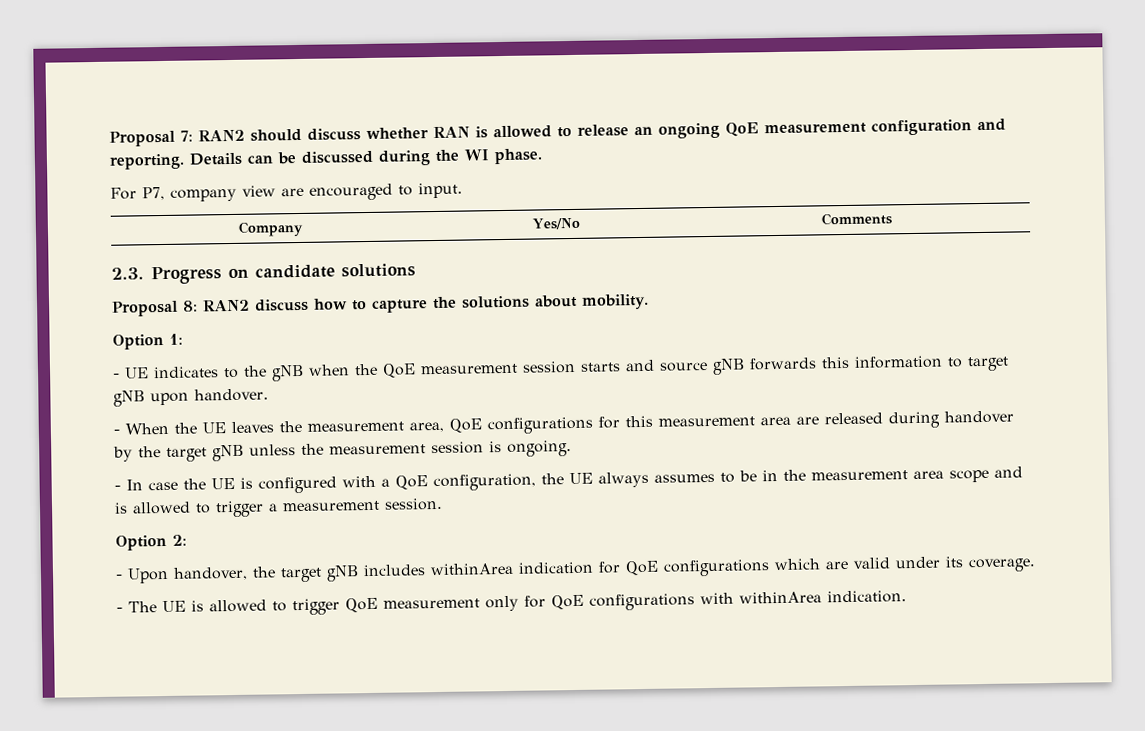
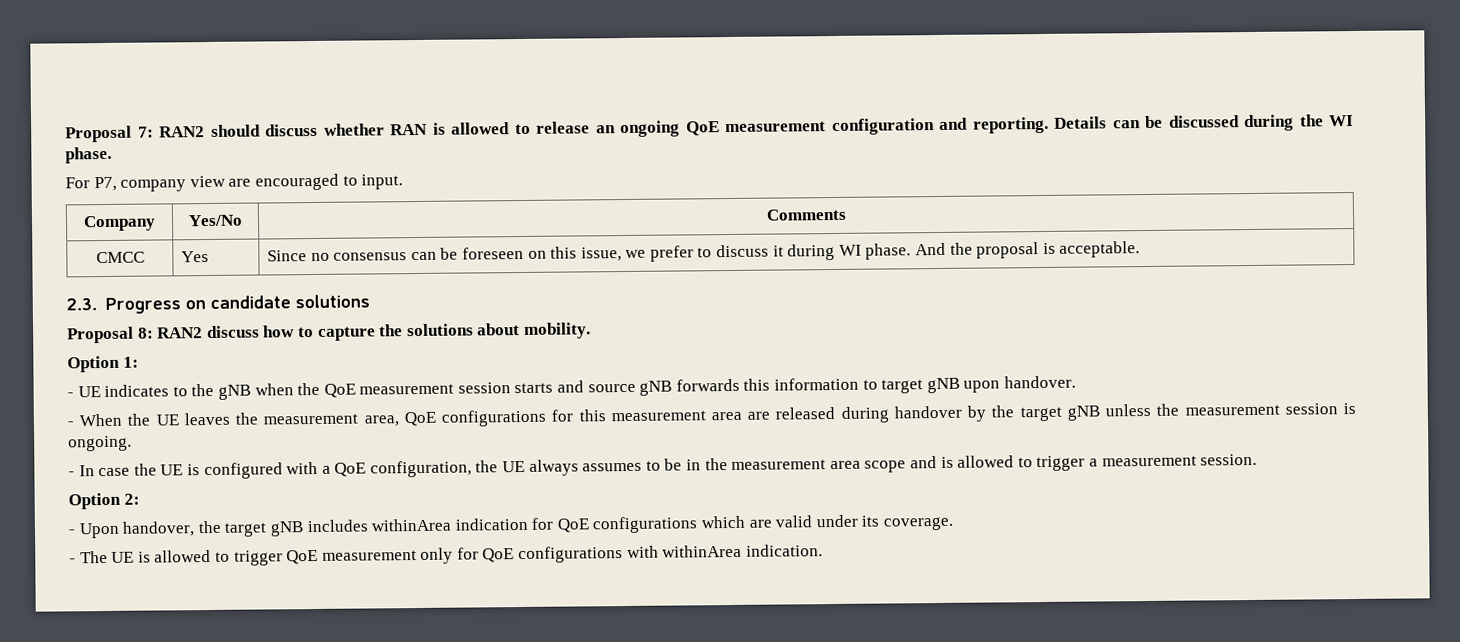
+ CMCC | Yes | Since no consensus can be foreseen on this issue, we prefer to discuss it during WI phase. And the proposal is acceptable.

